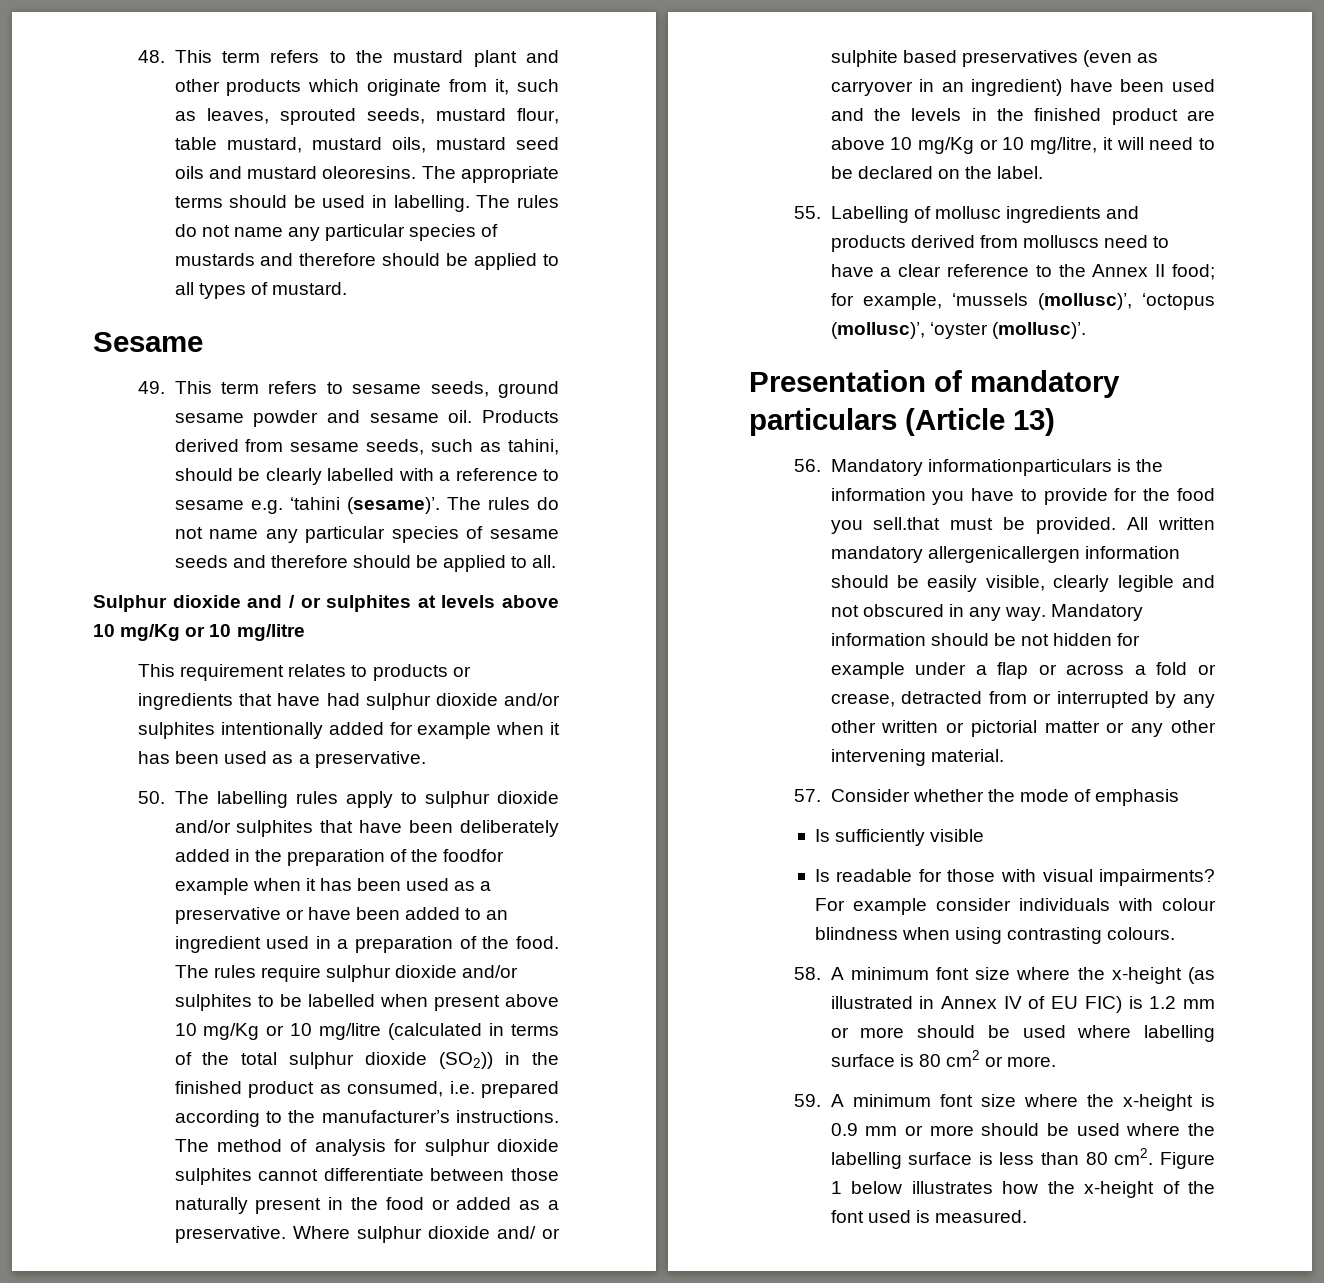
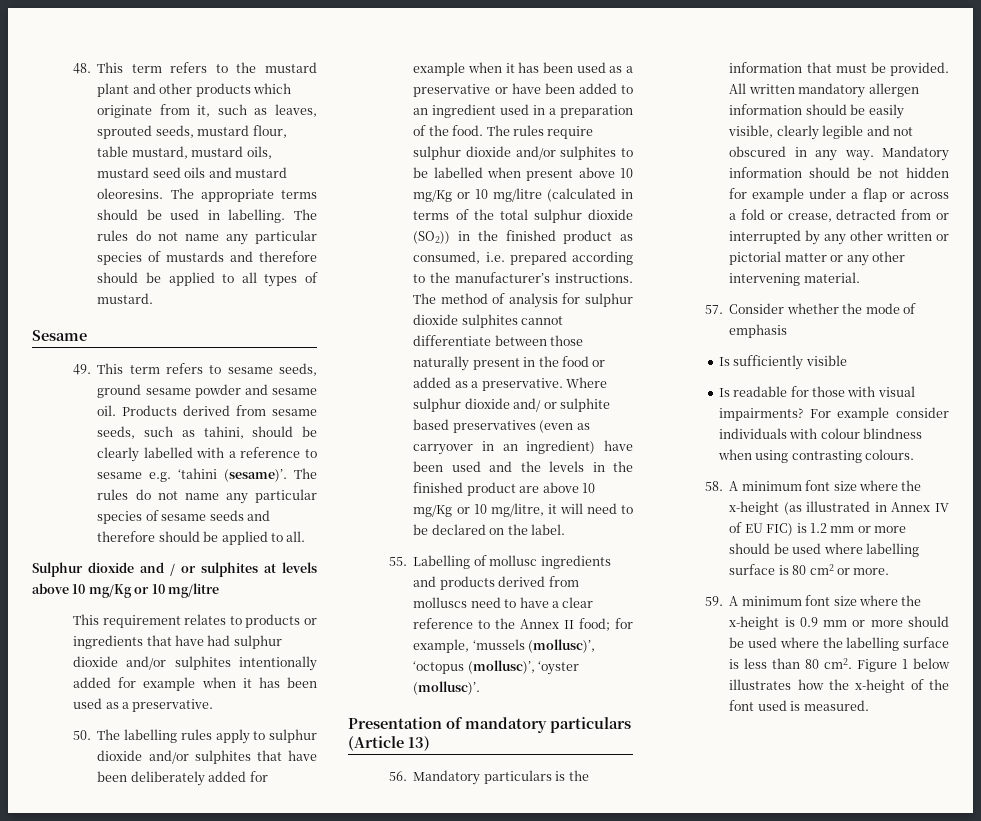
- 50. The labelling rules apply to sulphur dioxide and/or sulphites that have been deliberately added in the preparation of the foodfor example when it has been used as a preservative or have been added to an ingredient used in a preparation of the food.
+ 50. The labelling rules apply to sulphur dioxide and/or sulphites that have been deliberately added for example when it has been used as a preservative or have been added to an ingredient used in a preparation of the food.
- 56. Mandatory informationparticulars is the information you have to provide for the food you sell.that must be provided.
+ 56. Mandatory particulars is the information that must be provided.
- All written mandatory allergenicallergen information should be easily visible, clearly legible and not obscured in any way.
+ All written mandatory allergen information should be easily visible, clearly legible and not obscured in any way.

